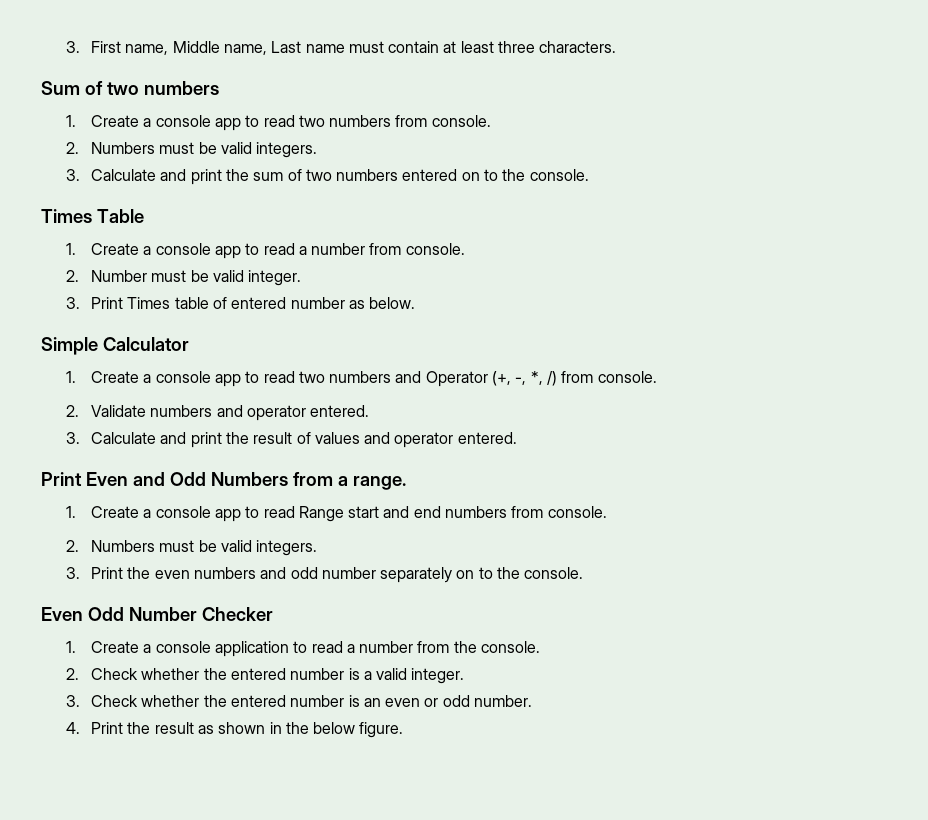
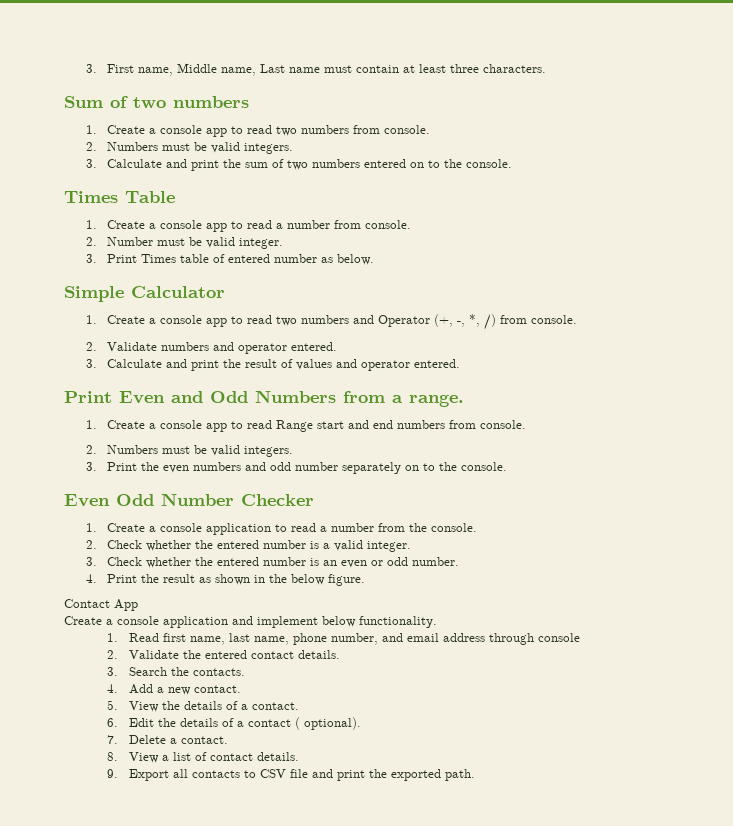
+ Contact App
+ Create a console application and implement below functionality.
+ 1. Read first name, last name, phone number, and email address through console
+ 2. Validate the entered contact details.
+ 3. Search the contacts.
+ 4. Add a new contact.
+ 5. View the details of a contact.
+ 6. Edit the details of a contact ( optional).
+ 7. Delete a contact.
+ 8. View a list of contact details.
+ 9. Export all contacts to CSV file and print the exported path.

